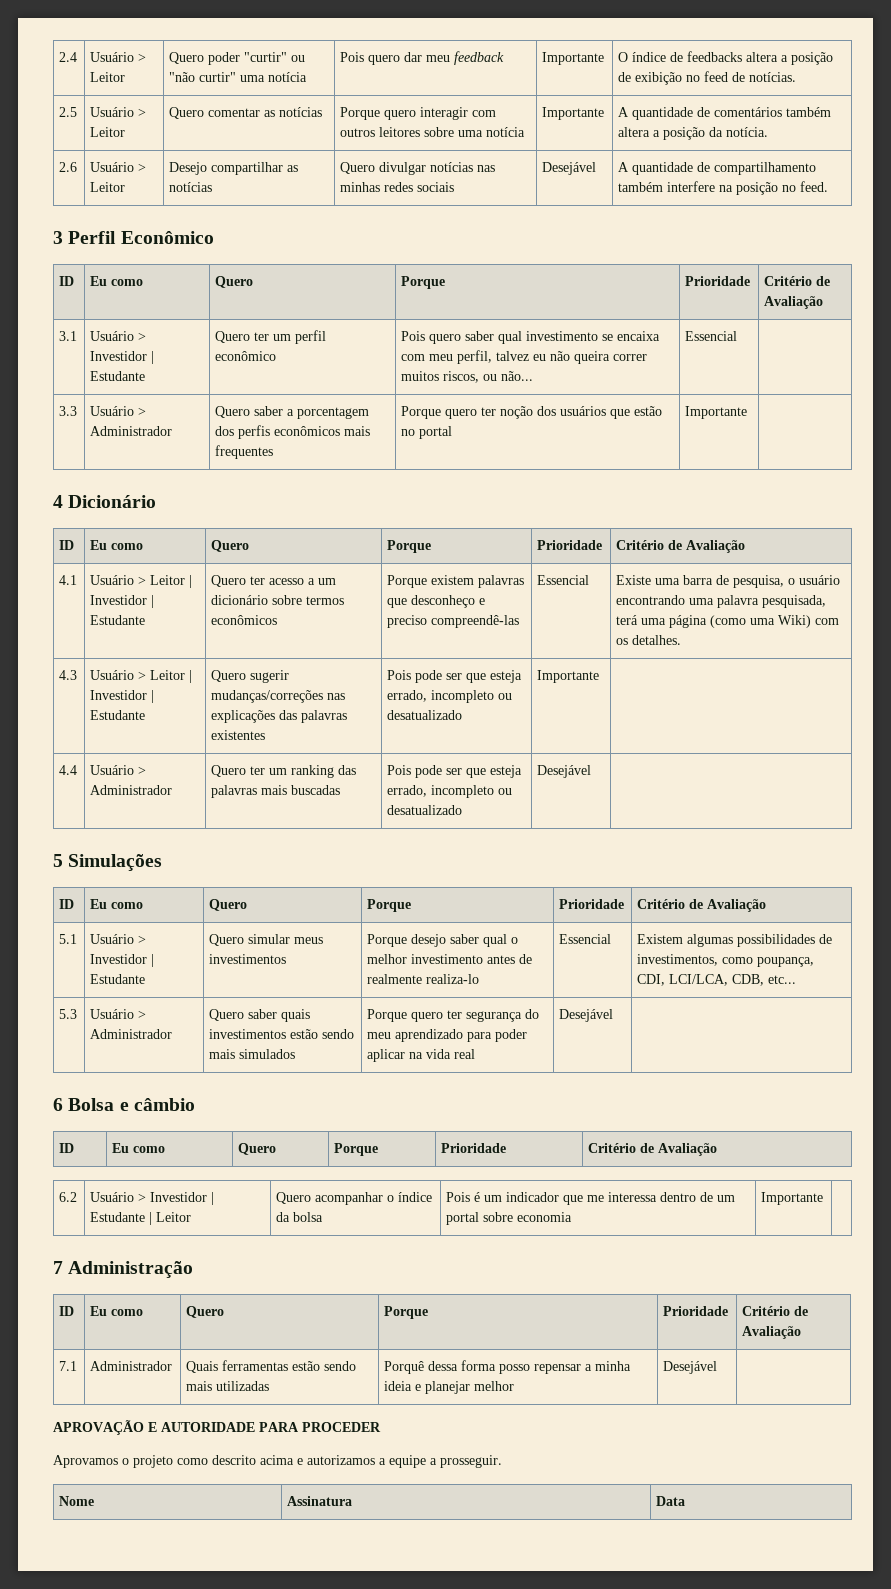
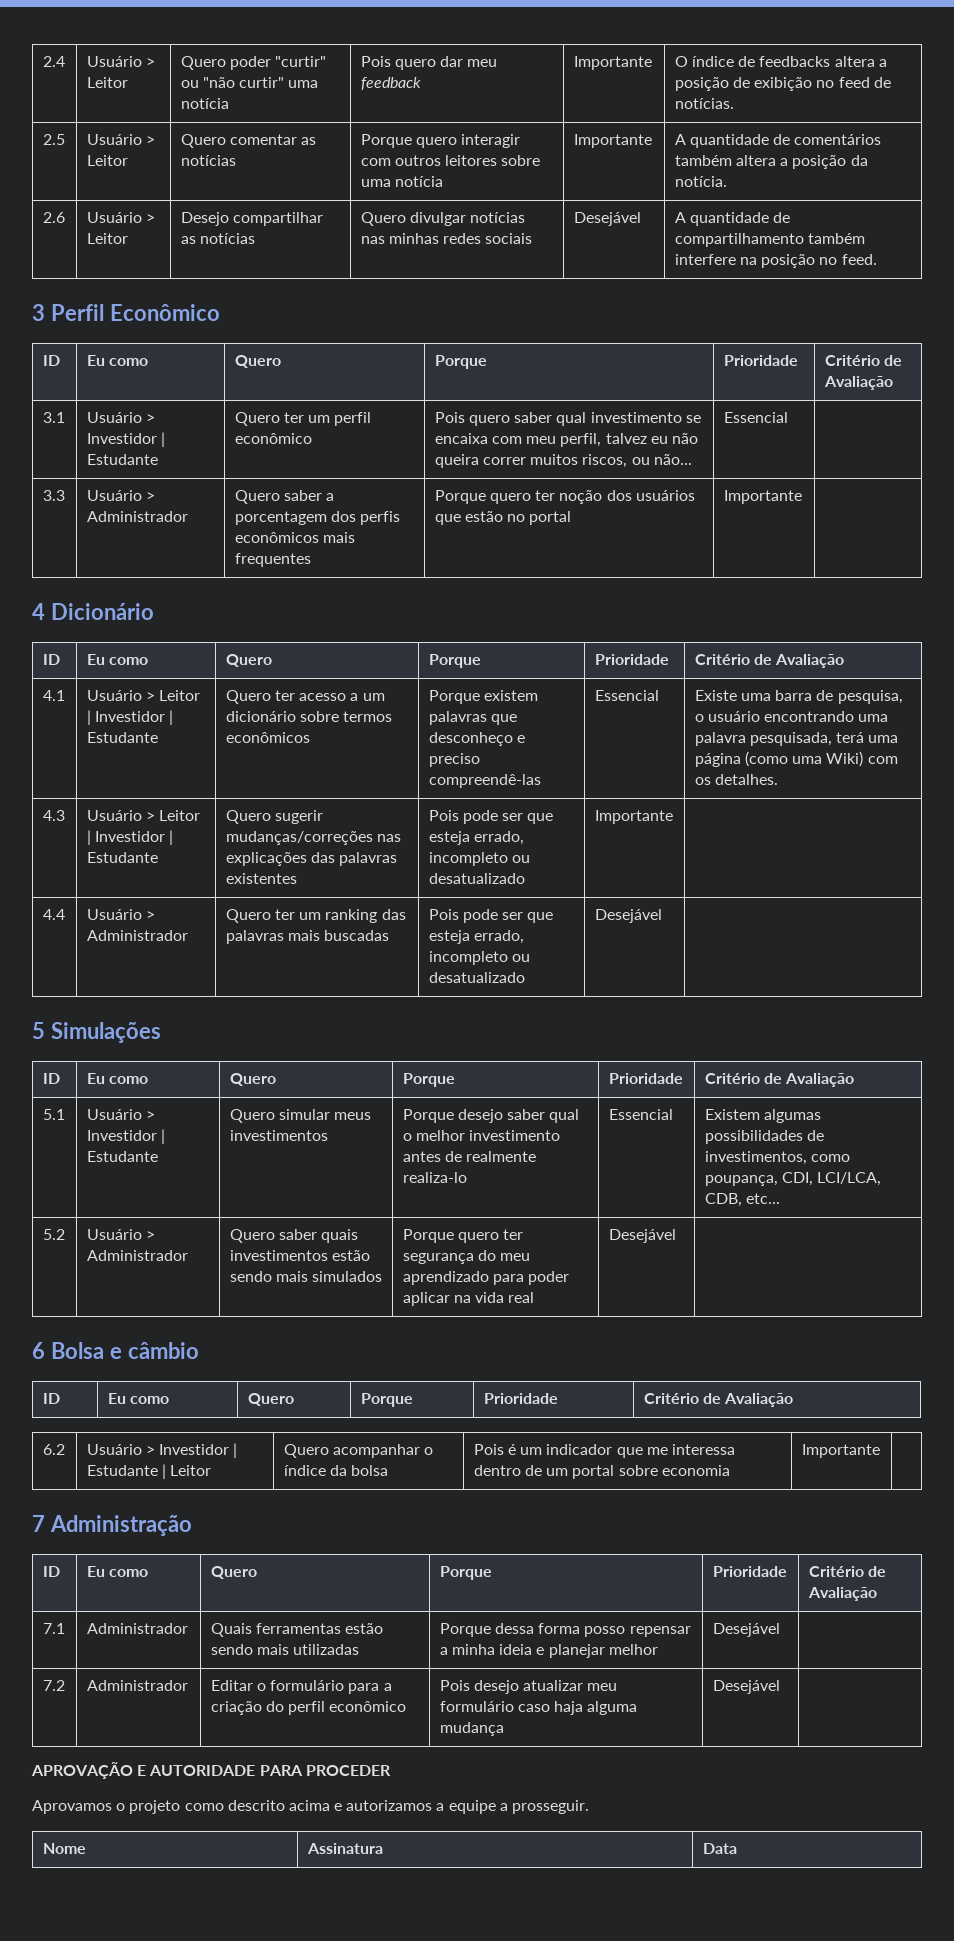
- 5.3 | Usuário > Administrador | Quero saber quais investimentos estão sendo mais simulados | Porque quero ter segurança do meu aprendizado para poder aplicar na vida real | Desejável |
+ 5.2 | Usuário > Administrador | Quero saber quais investimentos estão sendo mais simulados | Porque quero ter segurança do meu aprendizado para poder aplicar na vida real | Desejável |
- 7.1 | Administrador | Quais ferramentas estão sendo mais utilizadas | Porquê dessa forma posso repensar a minha ideia e planejar melhor | Desejável |
+ 7.1 | Administrador | Quais ferramentas estão sendo mais utilizadas | Porque dessa forma posso repensar a minha ideia e planejar melhor | Desejável |
+ 7.2 | Administrador | Editar o formulário para a criação do perfil econômico | Pois desejo atualizar meu formulário caso haja alguma mudança | Desejável |

